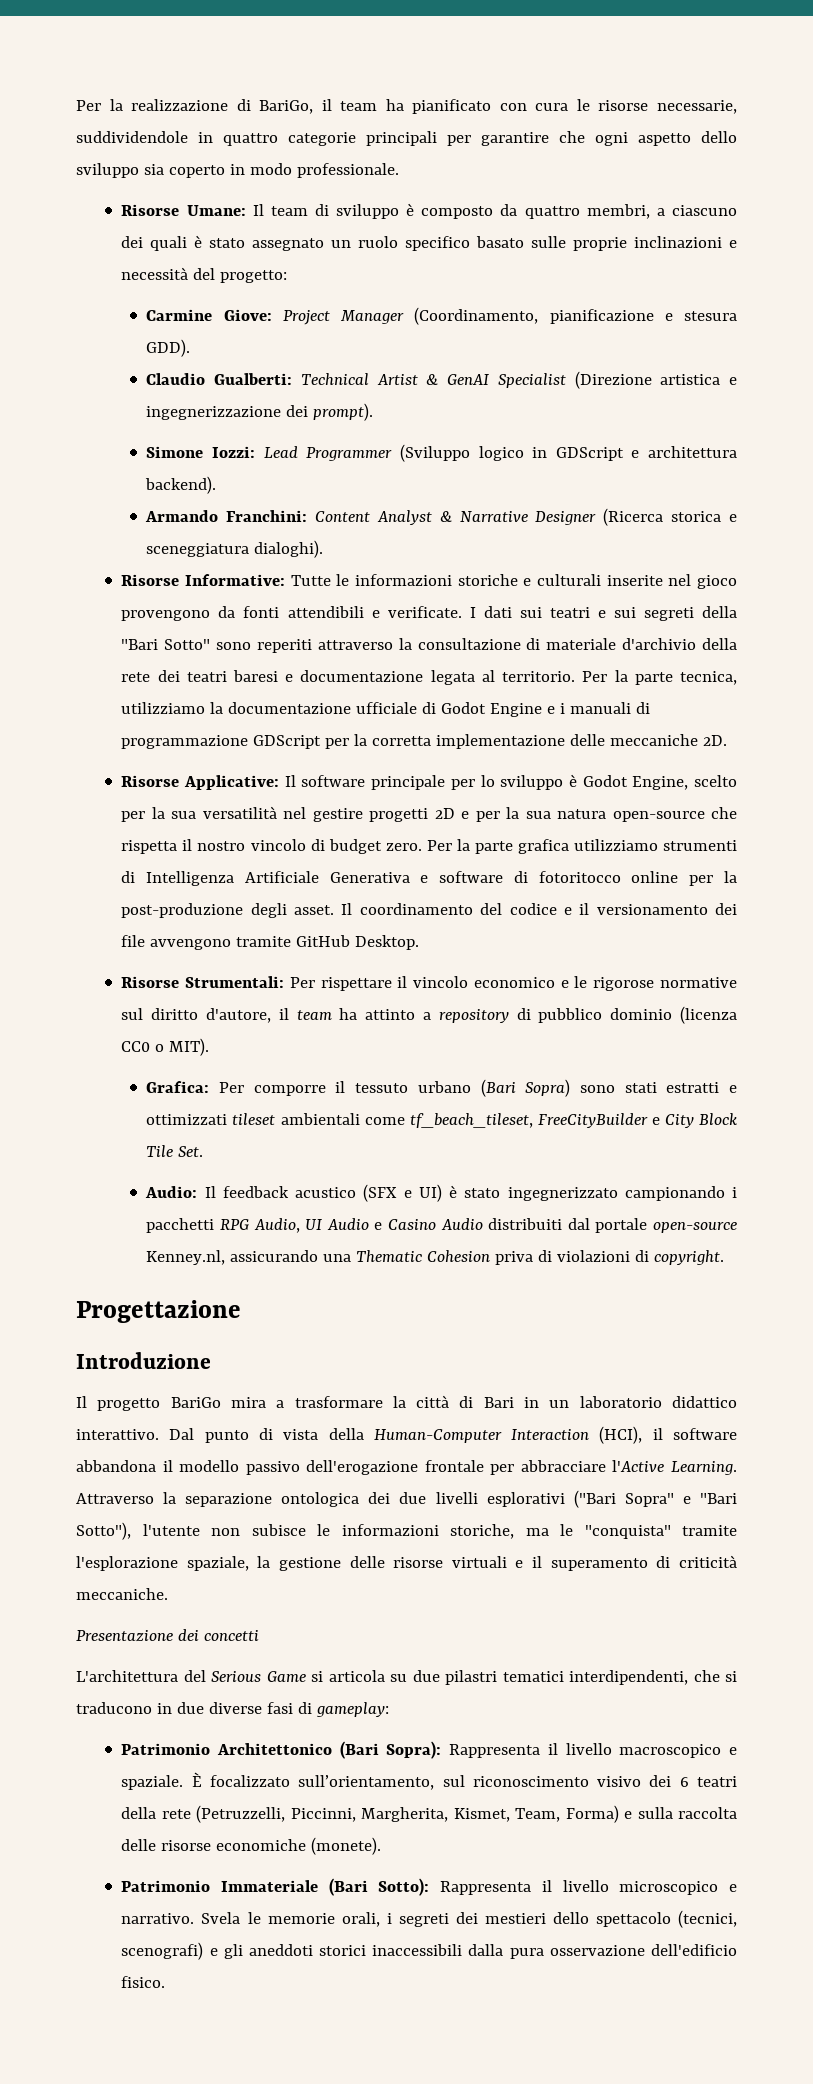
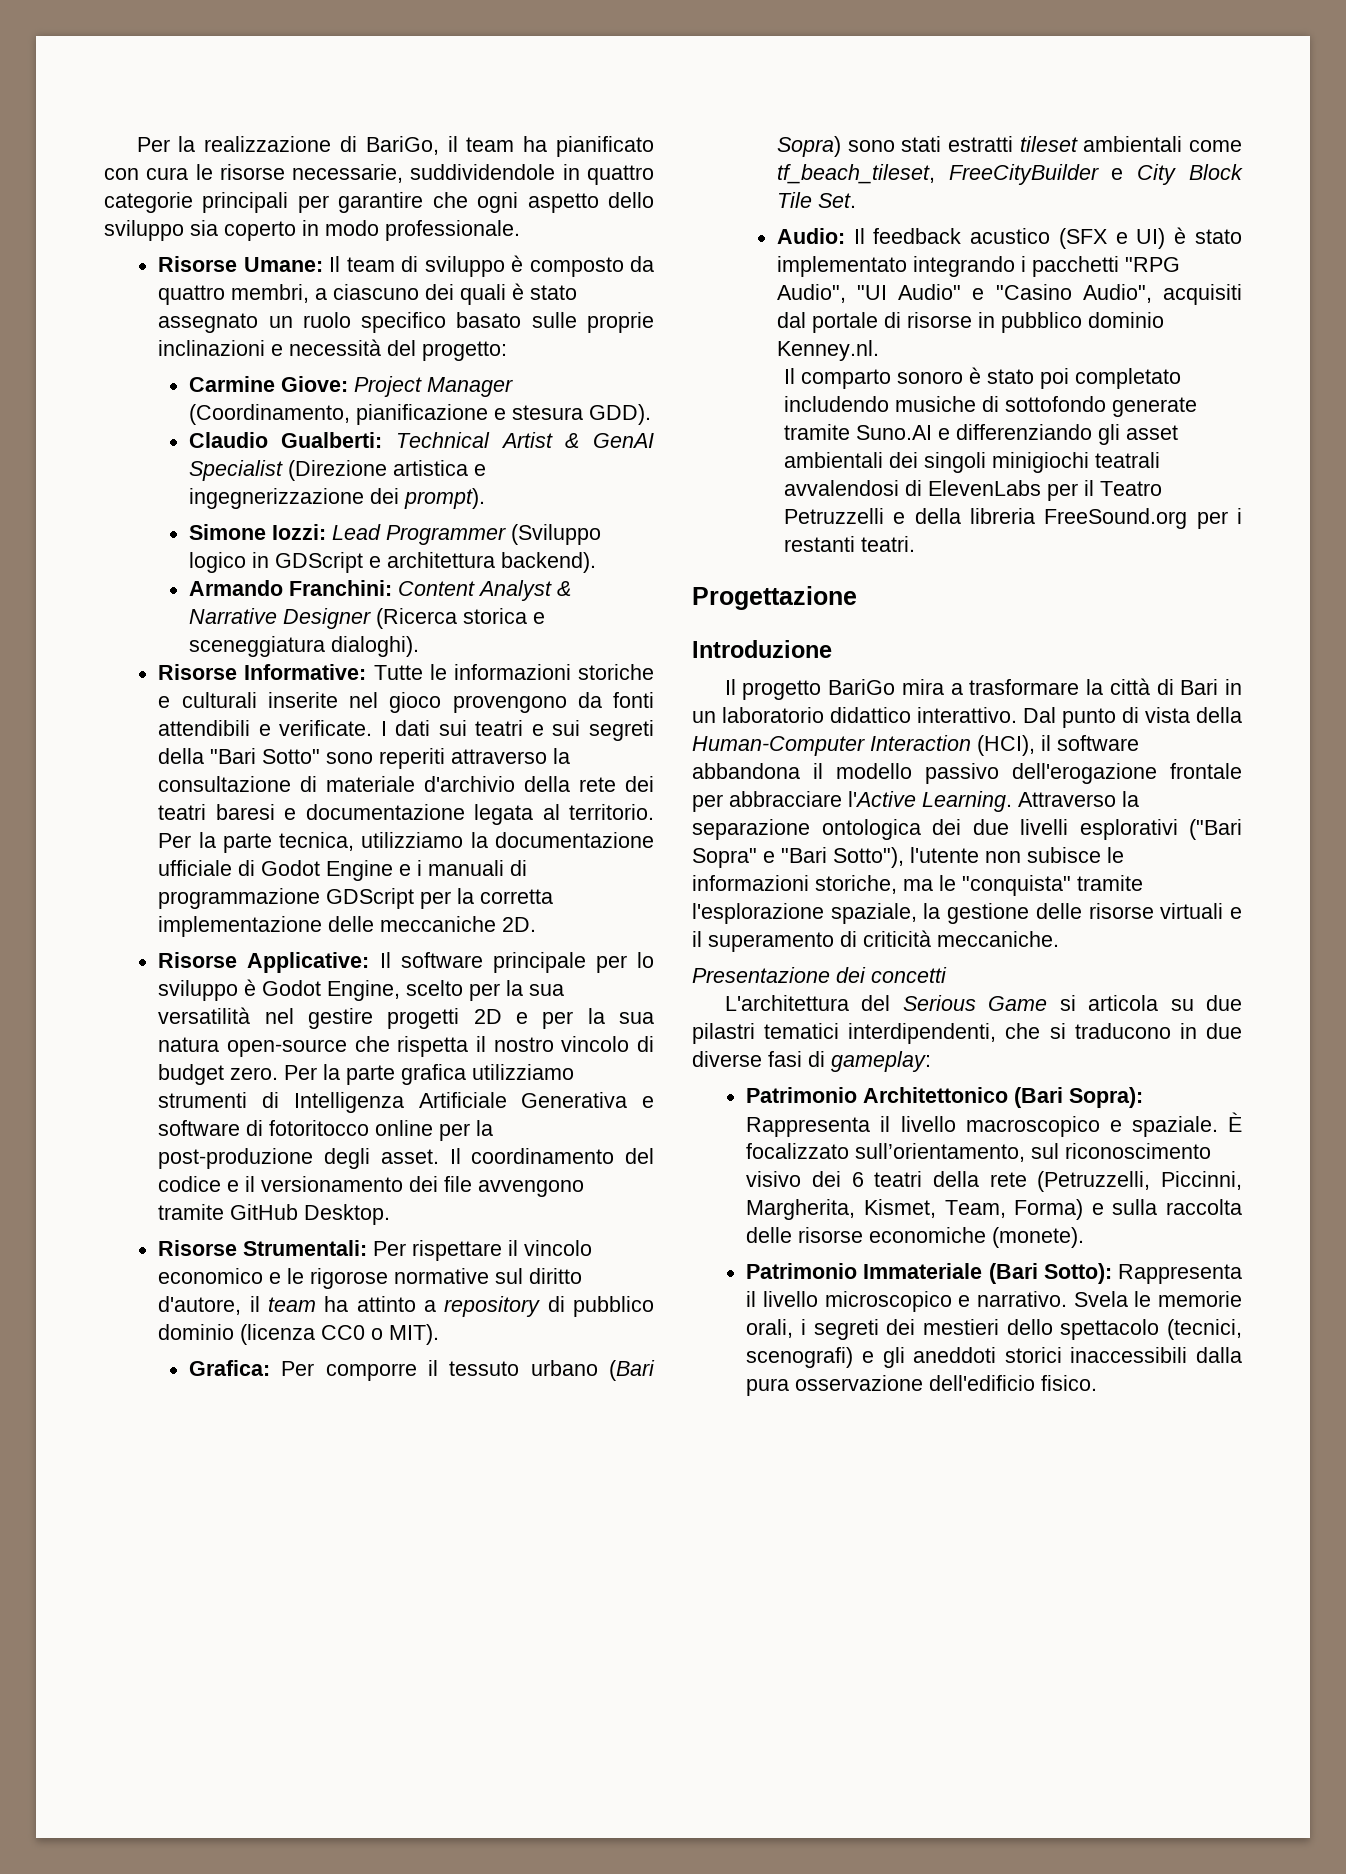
- Grafica: Per comporre il tessuto urbano (Bari Sopra) sono stati estratti e ottimizzati tileset ambientali come tf_beach_tileset, FreeCityBuilder e City Block Tile Set.
+ Grafica: Per comporre il tessuto urbano (Bari Sopra) sono stati estratti tileset ambientali come tf_beach_tileset, FreeCityBuilder e City Block Tile Set.
- Audio: Il feedback acustico (SFX e UI) è stato ingegnerizzato campionando i pacchetti RPG Audio, UI Audio e Casino Audio distribuiti dal portale open-source Kenney.nl, assicurando una Thematic Cohesion priva di violazioni di copyright.
+ Audio: Il feedback acustico (SFX e UI) è stato implementato integrando i pacchetti "RPG Audio", "UI Audio" e "Casino Audio", acquisiti dal portale di risorse in pubblico dominio Kenney.nl.
+ Il comparto sonoro è stato poi completato includendo musiche di sottofondo generate tramite Suno.AI e differenziando gli asset ambientali dei singoli minigiochi teatrali avvalendosi di ElevenLabs per il Teatro Petruzzelli e della libreria FreeSound.org per i restanti teatri.

